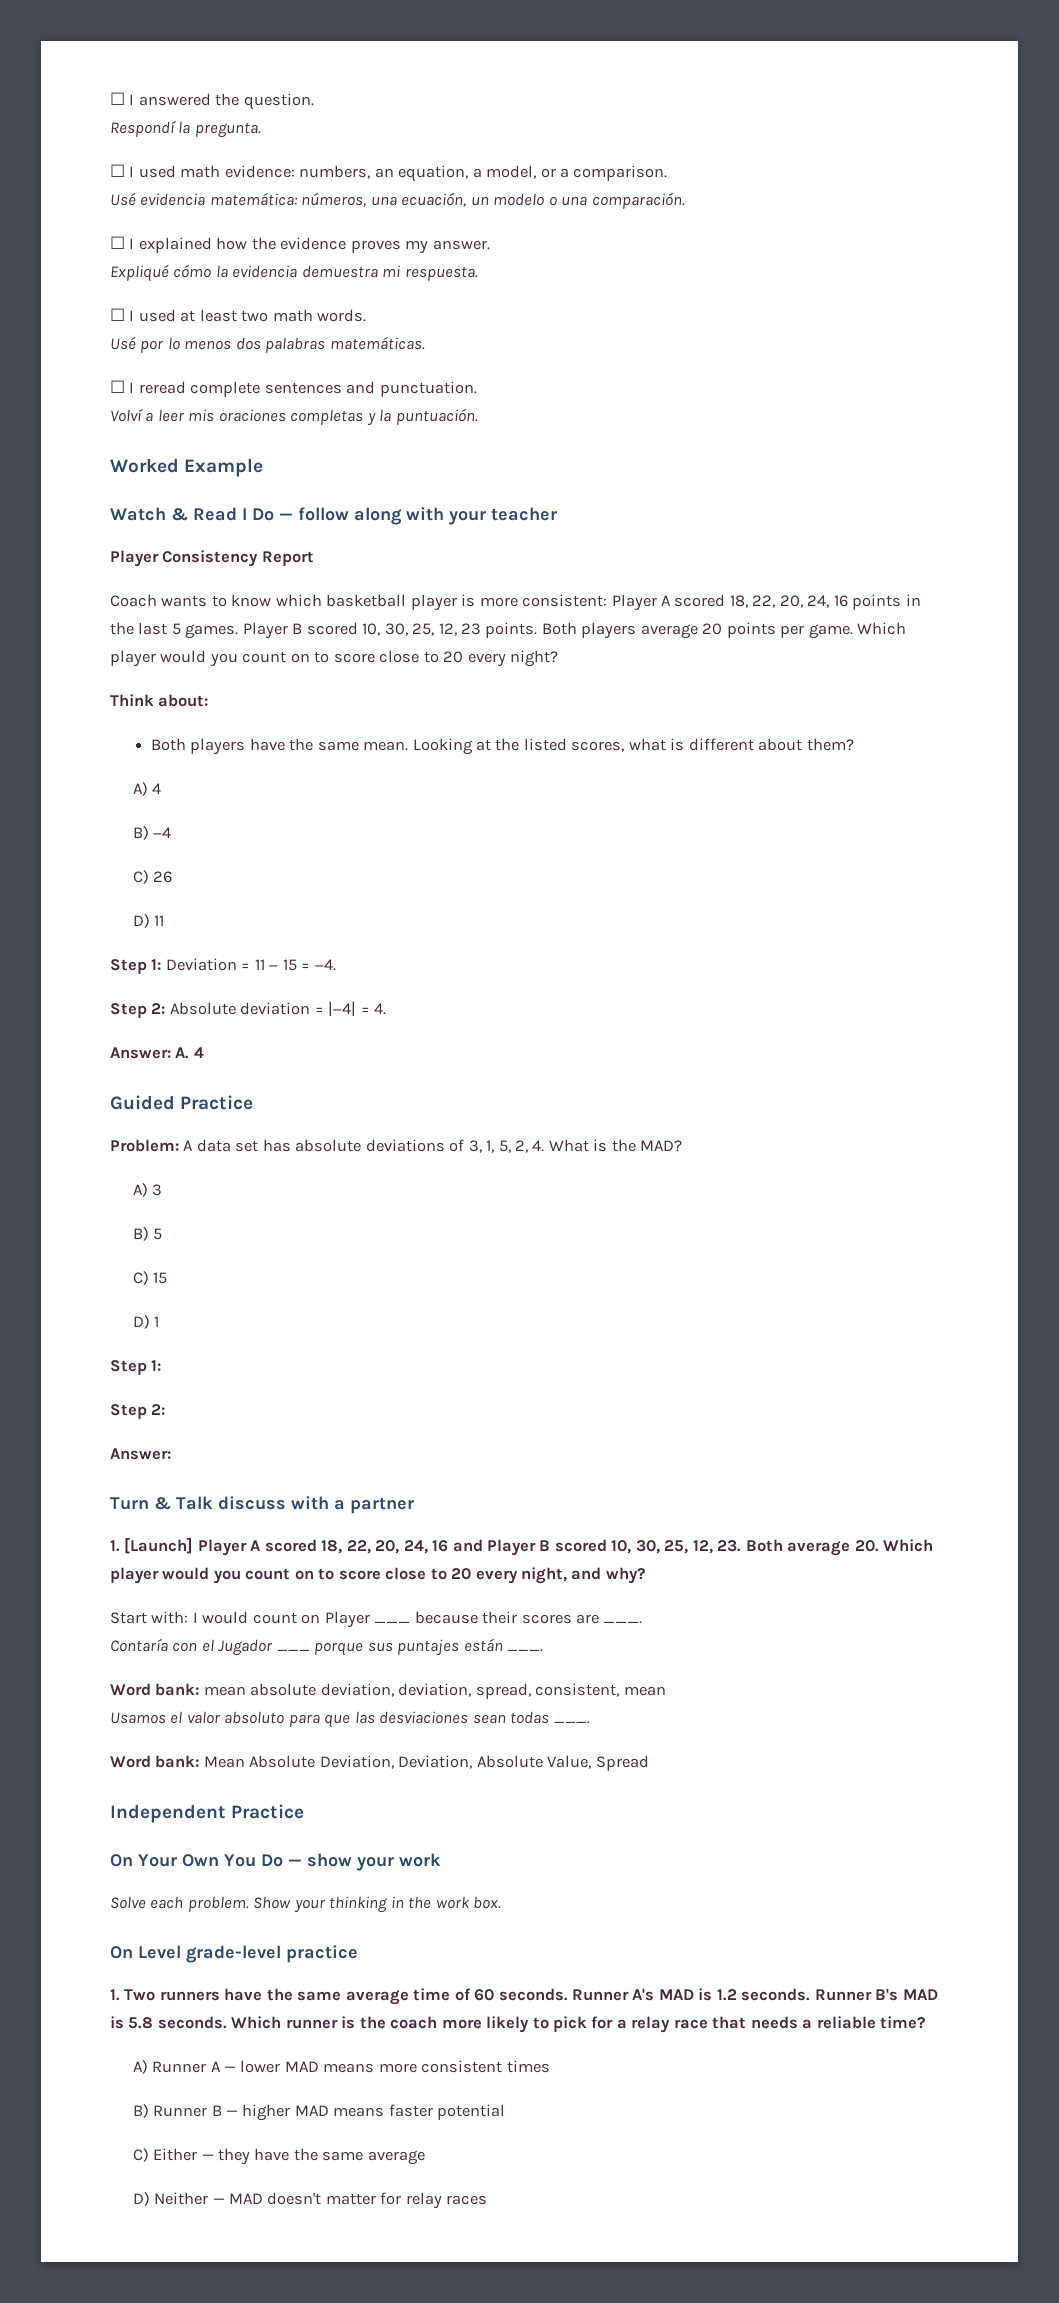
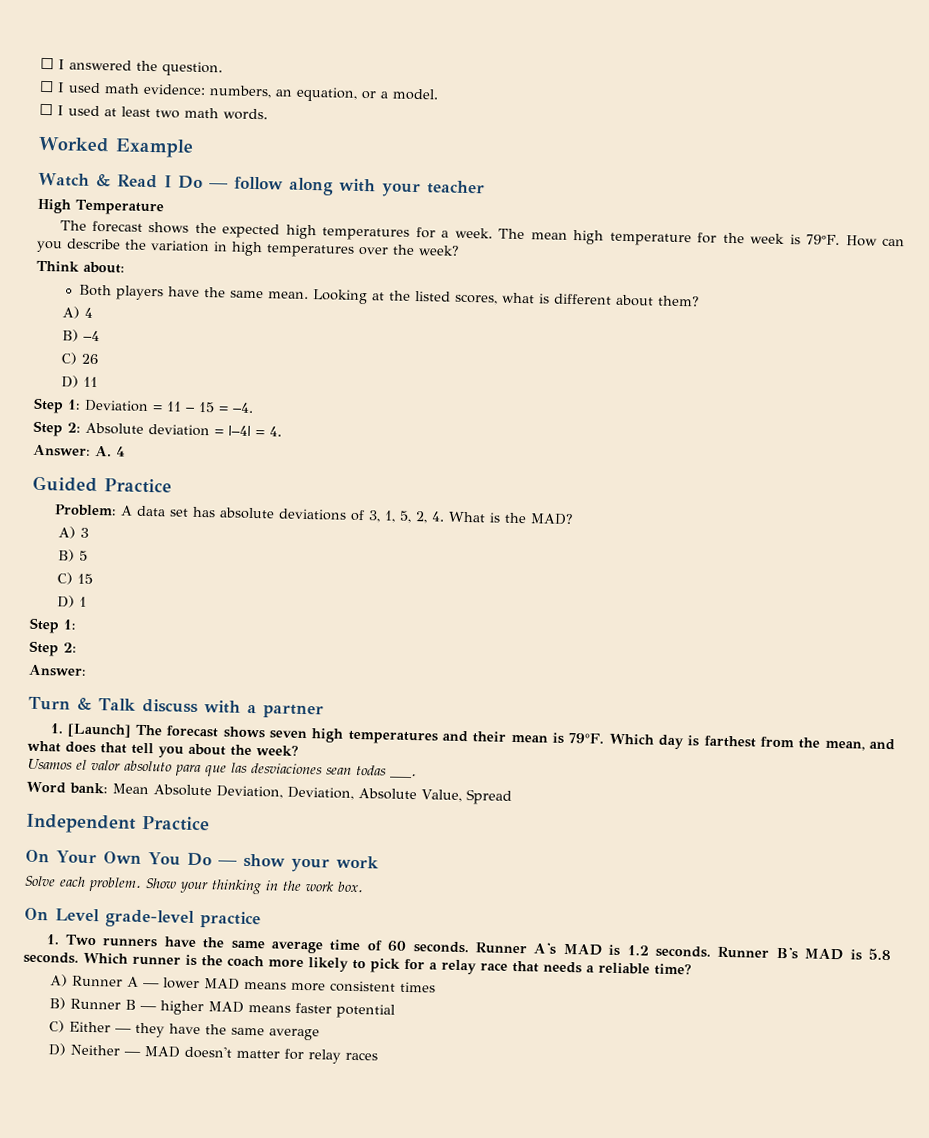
- Respondí la pregunta.
- ☐ I used math evidence: numbers, an equation, a model, or a comparison.
- Usé evidencia matemática: números, una ecuación, un modelo o una comparación.
- ☐ I explained how the evidence proves my answer.
- Expliqué cómo la evidencia demuestra mi respuesta.
+ ☐ I used math evidence: numbers, an equation, or a model.
- Usé por lo menos dos palabras matemáticas.
- ☐ I reread complete sentences and punctuation.
- Volví a leer mis oraciones completas y la puntuación.
- Player Consistency Report
- Coach wants to know which basketball player is more consistent: Player A scored 18, 22, 20, 24, 16 points in the last 5 games. Player B scored 10, 30, 25, 12, 23 points. Both players average 20 points per game. Which player would you count on to score close to 20 every night?
+ High Temperature
+ The forecast shows the expected high temperatures for a week. The mean high temperature for the week is 79°F. How can you describe the variation in high temperatures over the week?
- 1. [Launch] Player A scored 18, 22, 20, 24, 16 and Player B scored 10, 30, 25, 12, 23. Both average 20. Which player would you count on to score close to 20 every night, and why?
- Start with: I would count on Player ___ because their scores are ___.
- Contaría con el Jugador ___ porque sus puntajes están ___.
- Word bank: mean absolute deviation, deviation, spread, consistent, mean
+ 1. [Launch] The forecast shows seven high temperatures and their mean is 79°F. Which day is farthest from the mean, and what does that tell you about the week?

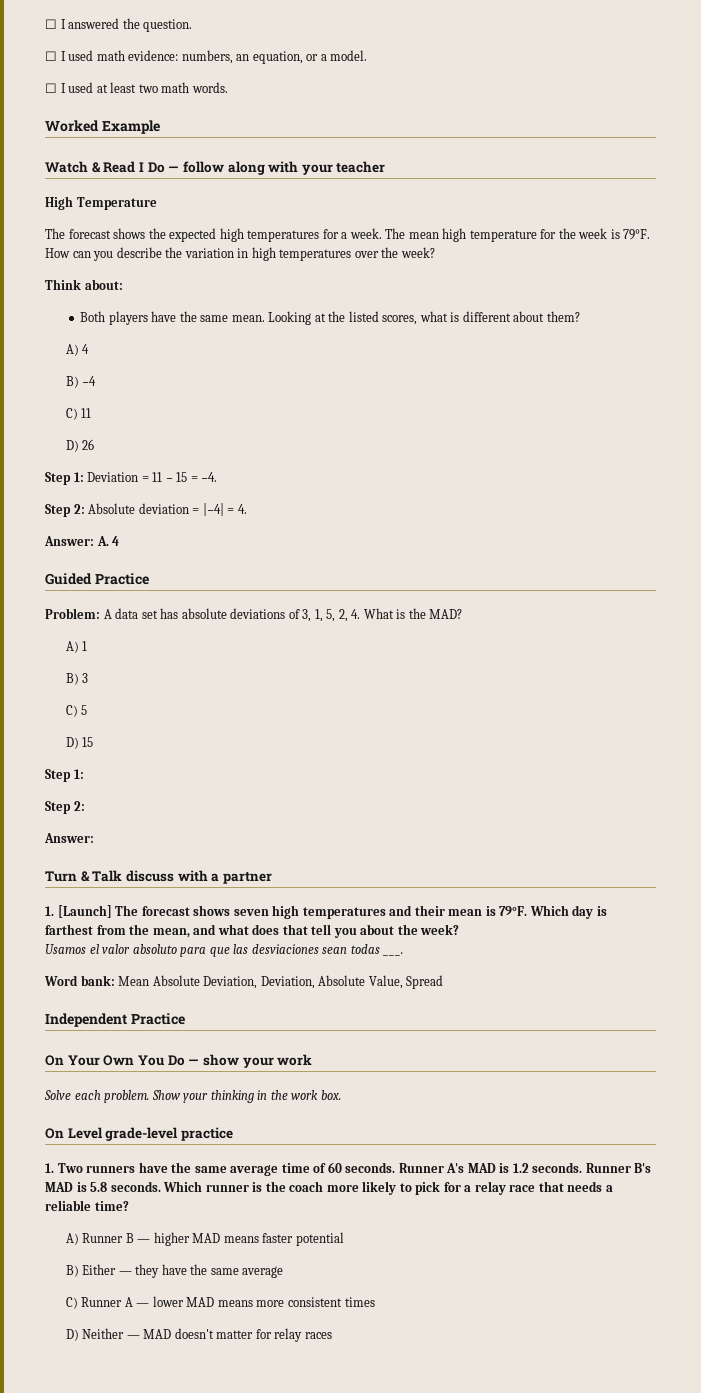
- C) 26
- D) 11
+ C) 11
+ D) 26
- A) 3
+ A) 1
+ B) 3
- B) 5
+ C) 5
- C) 15
- D) 1
+ D) 15
- A) Runner A — lower MAD means more consistent times
+ A) Runner B — higher MAD means faster potential
+ B) Either — they have the same average
+ C) Runner A — lower MAD means more consistent times
- B) Runner B — higher MAD means faster potential
- C) Either — they have the same average

